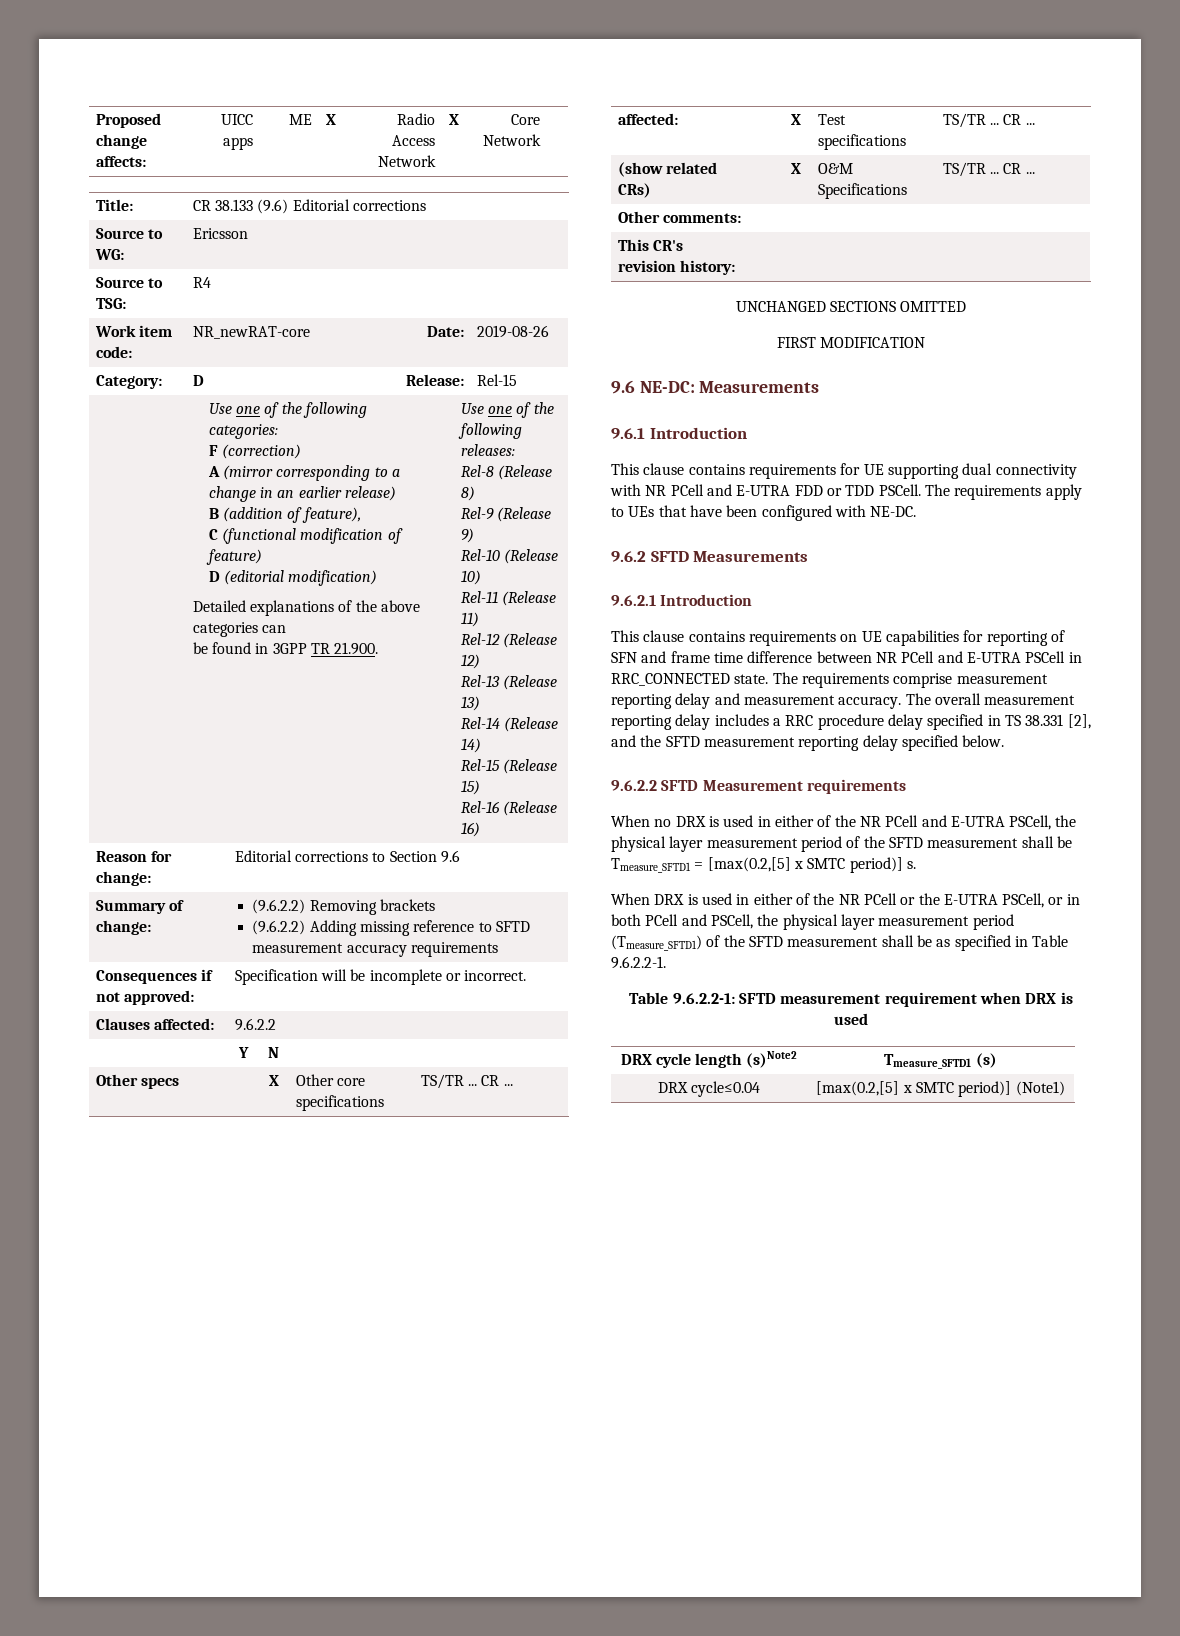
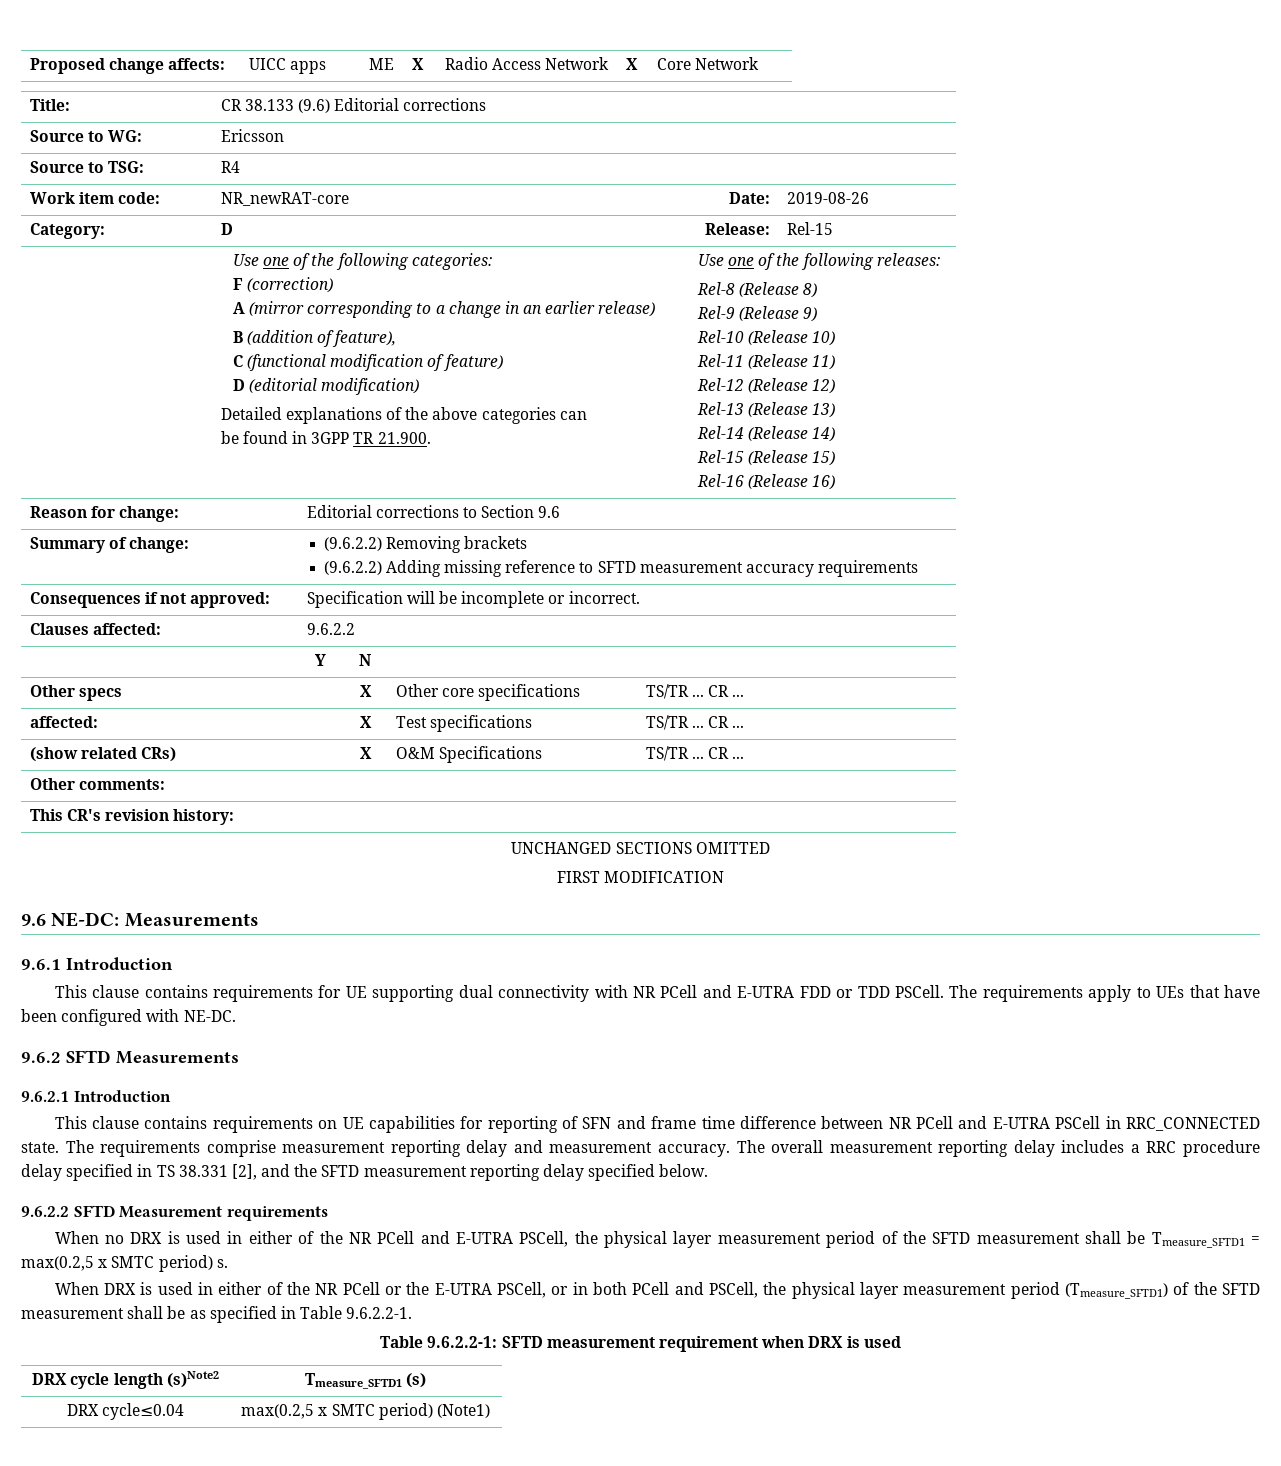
- When no DRX is used in either of the NR PCell and E-UTRA PSCell, the physical layer measurement period of the SFTD measurement shall be Tmeasure_SFTD1 = [max(0.2,[5] x SMTC period)] s.
+ When no DRX is used in either of the NR PCell and E-UTRA PSCell, the physical layer measurement period of the SFTD measurement shall be Tmeasure_SFTD1 = max(0.2,5 x SMTC period) s.
- DRX cycle≤0.04 | [max(0.2,[5] x SMTC period)] (Note1)
+ DRX cycle≤0.04 | max(0.2,5 x SMTC period) (Note1)

